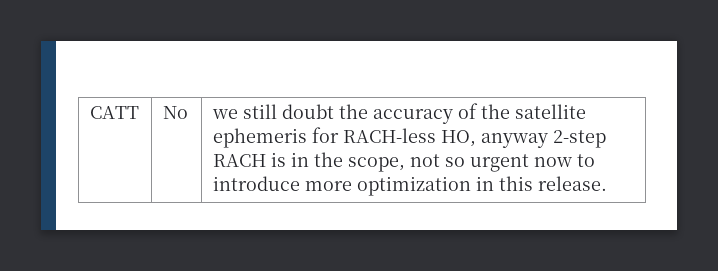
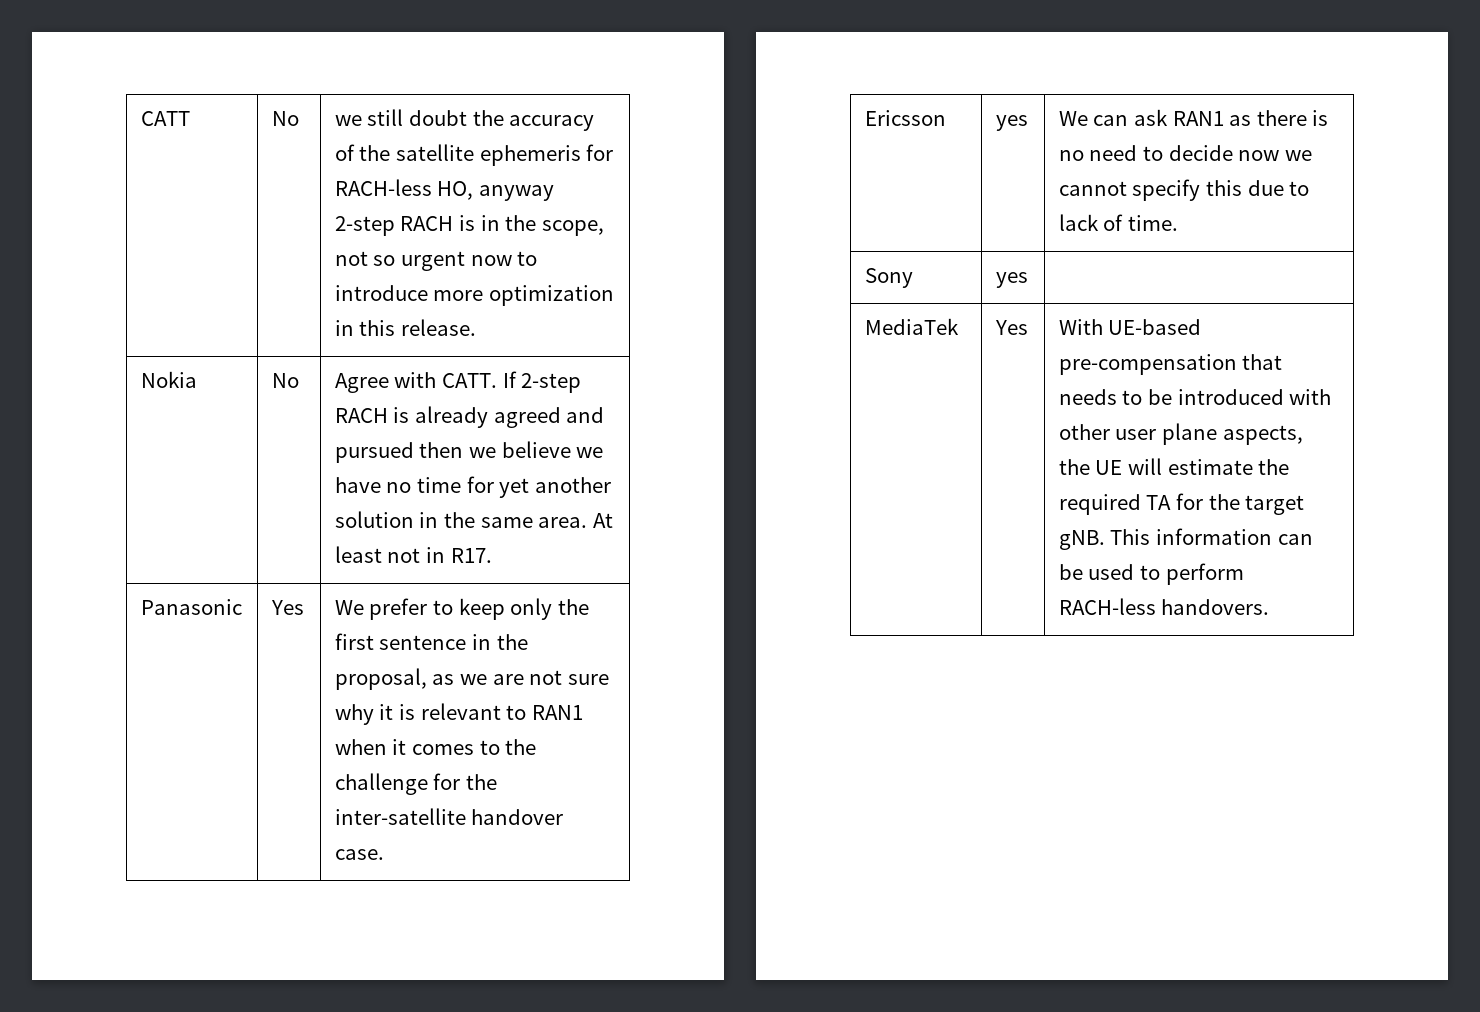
+ Nokia | No | Agree with CATT. If 2-step RACH is already agreed and pursued then we believe we have no time for yet another solution in the same area. At least not in R17.
+ Panasonic | Yes | We prefer to keep only the first sentence in the proposal, as we are not sure why it is relevant to RAN1 when it comes to the challenge for the inter-satellite handover case.
+ Ericsson | yes | We can ask RAN1 as there is no need to decide now we cannot specify this due to lack of time.
+ Sony | yes |
+ MediaTek | Yes | With UE-based pre-compensation that needs to be introduced with other user plane aspects, the UE will estimate the required TA for the target gNB. This information can be used to perform RACH-less handovers.

